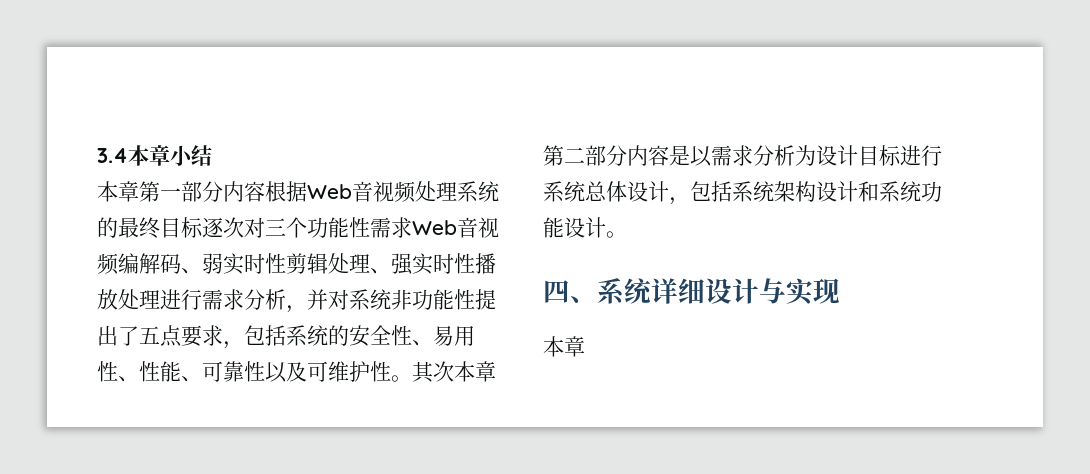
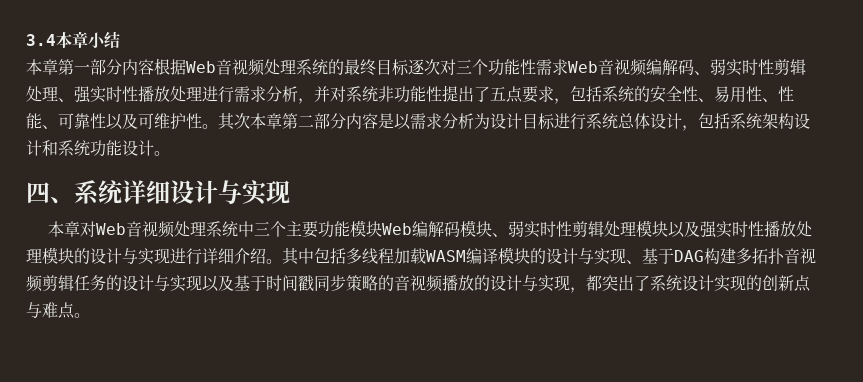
  四、系统详细设计与实现
- 本章
+ 本章对Web音视频处理系统中三个主要功能模块Web编解码模块、弱实时性剪辑处理模块以及强实时性播放处理模块的设计与实现进行详细介绍。其中包括多线程加载WASM编译模块的设计与实现、基于DAG构建多拓扑音视频剪辑任务的设计与实现以及基于时间戳同步策略的音视频播放的设计与实现，都突出了系统设计实现的创新点与难点。

